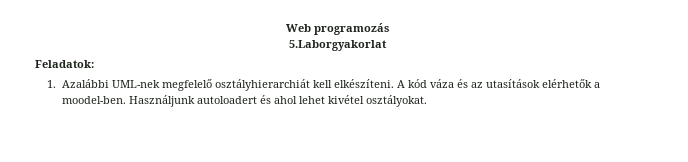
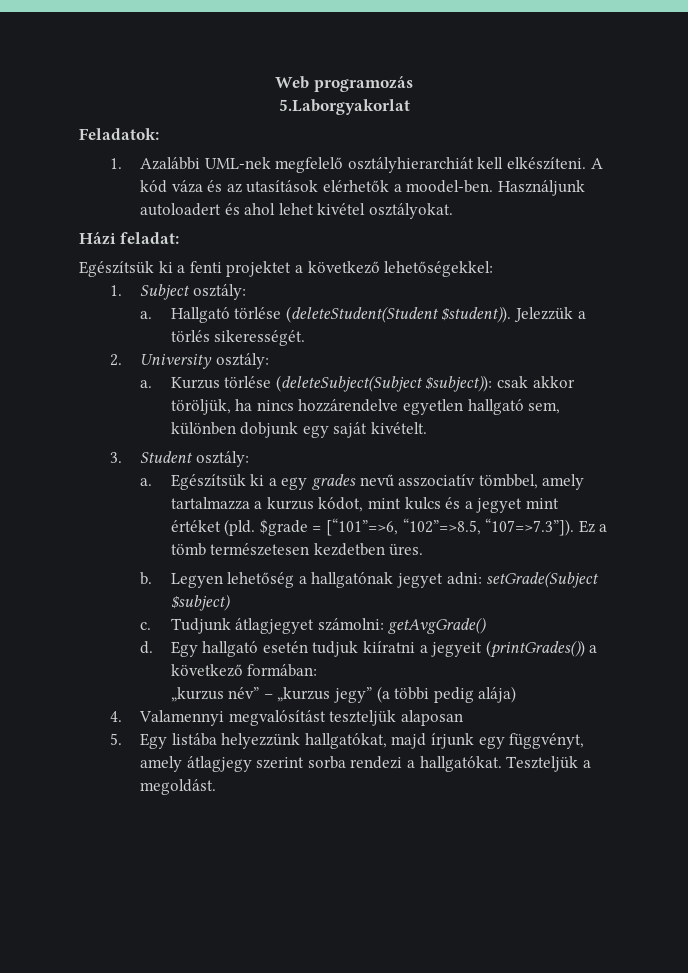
+ Házi feladat:
+ Egészítsük ki a fenti projektet a következő lehetőségekkel:
+ 1. Subject osztály:
+ a. Hallgató törlése (deleteStudent(Student $student)). Jelezzük a törlés sikerességét.
+ 2. University osztály:
+ a. Kurzus törlése (deleteSubject(Subject $subject)): csak akkor töröljük, ha nincs hozzárendelve egyetlen hallgató sem, különben dobjunk egy saját kivételt.
+ 3. Student osztály:
+ a. Egészítsük ki a egy grades nevű asszociatív tömbbel, amely tartalmazza a kurzus kódot, mint kulcs és a jegyet mint értéket (pld. $grade = [“101”=>6, “102”=>8.5, “107=>7.3”]). Ez a tömb természetesen kezdetben üres.
+ b. Legyen lehetőség a hallgatónak jegyet adni: setGrade(Subject $subject)
+ c. Tudjunk átlagjegyet számolni: getAvgGrade()
+ d. Egy hallgató esetén tudjuk kiíratni a jegyeit (printGrades()) a következő formában:
+ „kurzus név” – „kurzus jegy” (a többi pedig alája)
+ 4. Valamennyi megvalósítást teszteljük alaposan
+ 5. Egy listába helyezzünk hallgatókat, majd írjunk egy függvényt, amely átlagjegy szerint sorba rendezi a hallgatókat. Teszteljük a megoldást.

